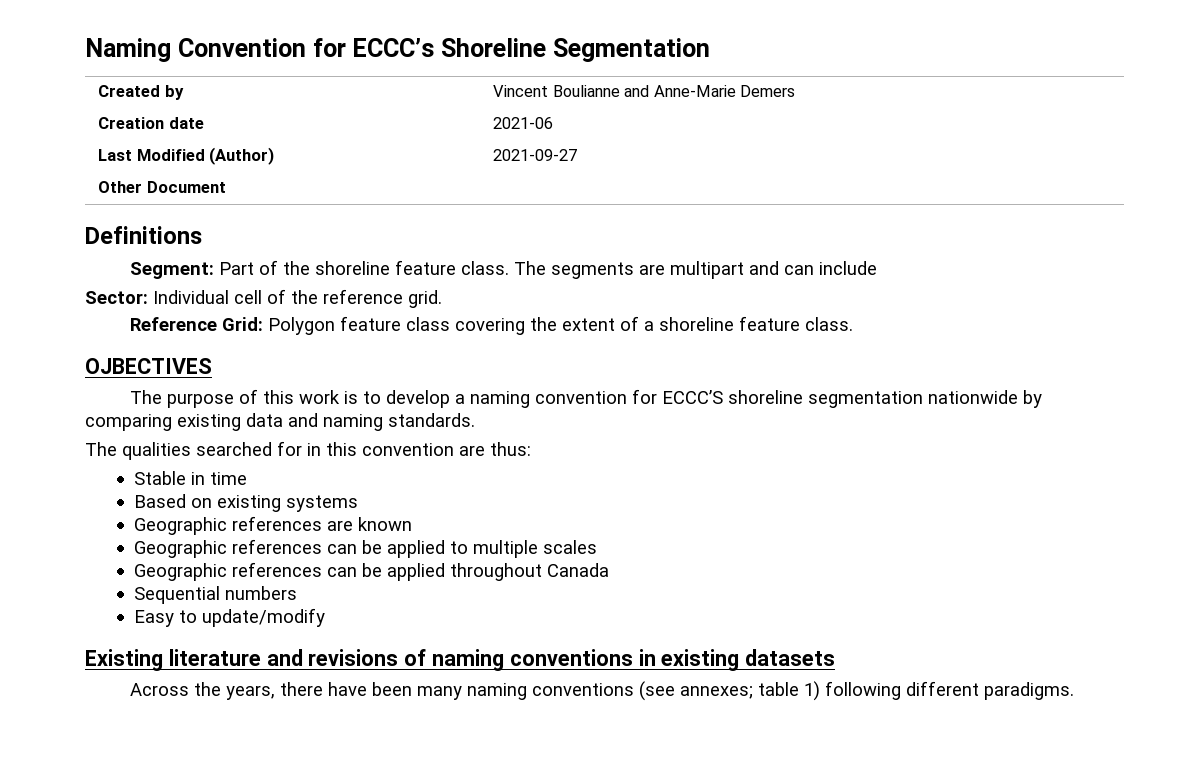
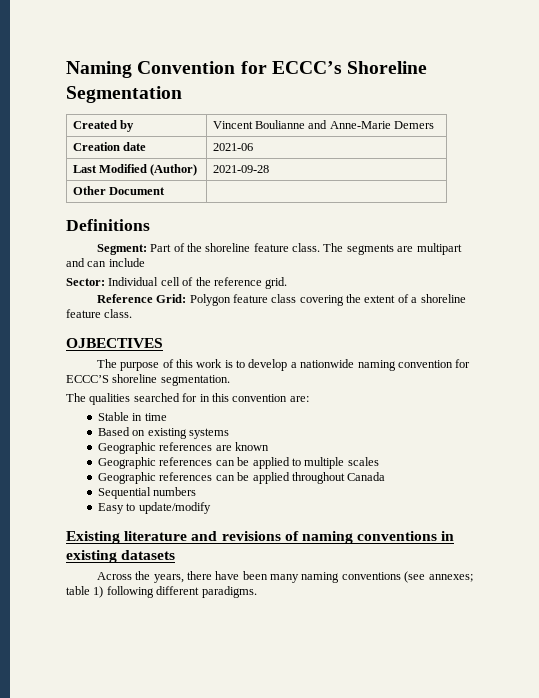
- Last Modified (Author) | 2021-09-27
+ Last Modified (Author) | 2021-09-28
- The purpose of this work is to develop a naming convention for ECCC’S shoreline segmentation nationwide by comparing existing data and naming standards.
+ The purpose of this work is to develop a nationwide naming convention for ECCC’S shoreline segmentation.
- The qualities searched for in this convention are thus:
+ The qualities searched for in this convention are:

